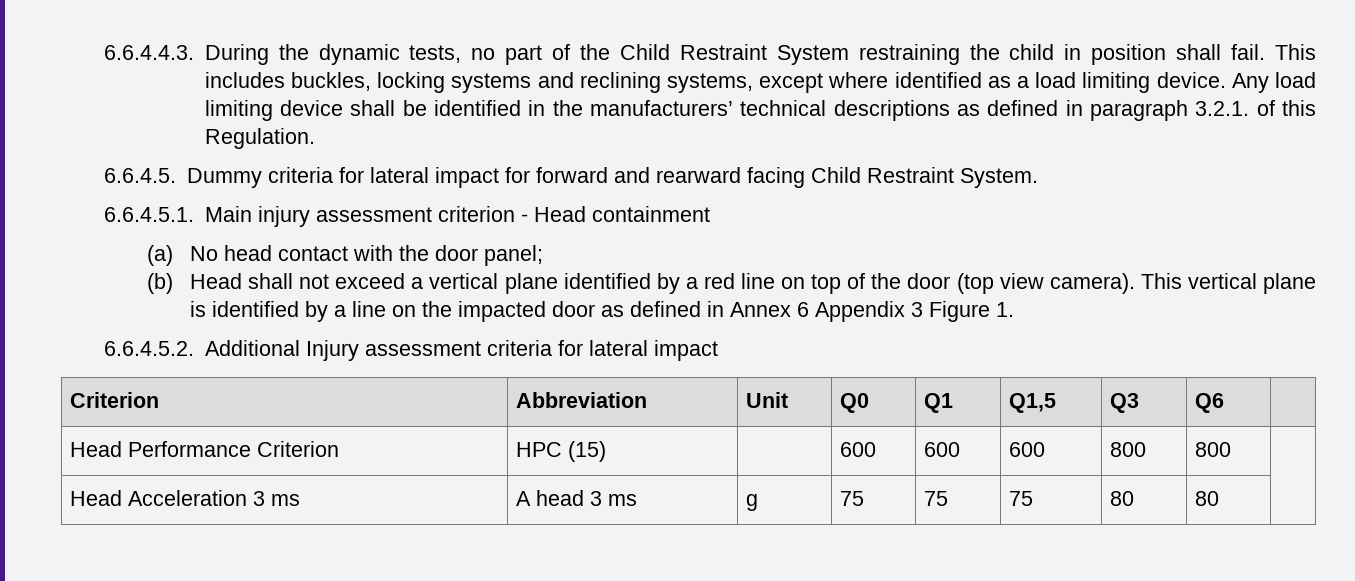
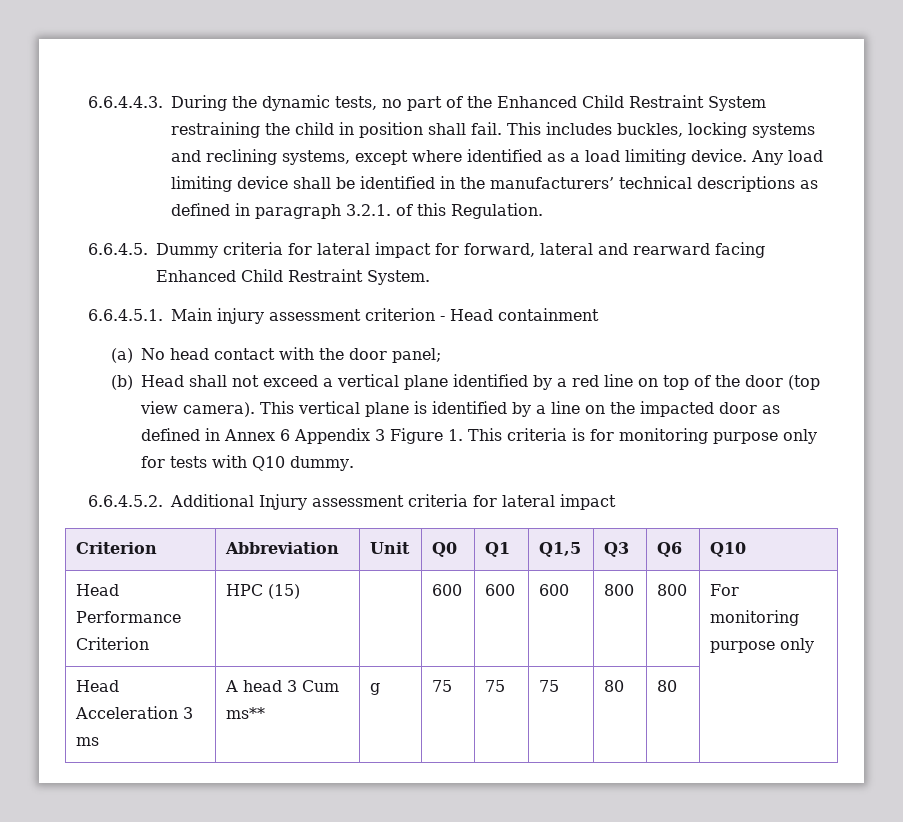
- 6.6.4.4.3. During the dynamic tests, no part of the Child Restraint System restraining the child in position shall fail.
+ 6.6.4.4.3. During the dynamic tests, no part of the Enhanced Child Restraint System restraining the child in position shall fail.
- 6.6.4.5. Dummy criteria for lateral impact for forward and rearward facing Child Restraint System.
+ 6.6.4.5. Dummy criteria for lateral impact for forward, lateral and rearward facing Enhanced Child Restraint System.
- This vertical plane is identified by a line on the impacted door as defined in Annex 6 Appendix 3 Figure 1.
+ This vertical plane is identified by a line on the impacted door as defined in Annex 6 Appendix 3 Figure 1. This criteria is for monitoring purpose only for tests with Q10 dummy.
- Criterion | Abbreviation | Unit | Q0 | Q1 | Q1,5 | Q3 | Q6 |
+ Criterion | Abbreviation | Unit | Q0 | Q1 | Q1,5 | Q3 | Q6 | Q10
- Head Performance Criterion | HPC (15) | | 600 | 600 | 600 | 800 | 800 |
+ Head Performance Criterion | HPC (15) | | 600 | 600 | 600 | 800 | 800 | For monitoring purpose only
- Head Acceleration 3 ms | A head 3 ms | g | 75 | 75 | 75 | 80 | 80 |
+ Head Acceleration 3 ms | A head 3 Cum ms** | g | 75 | 75 | 75 | 80 | 80 |

